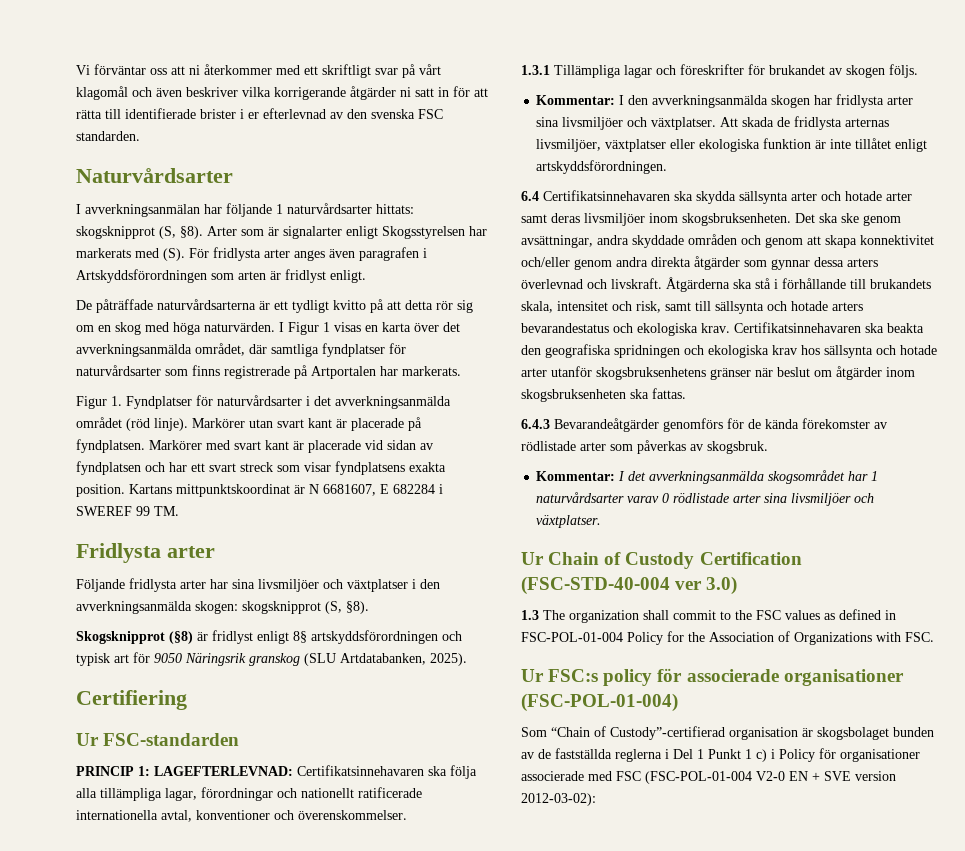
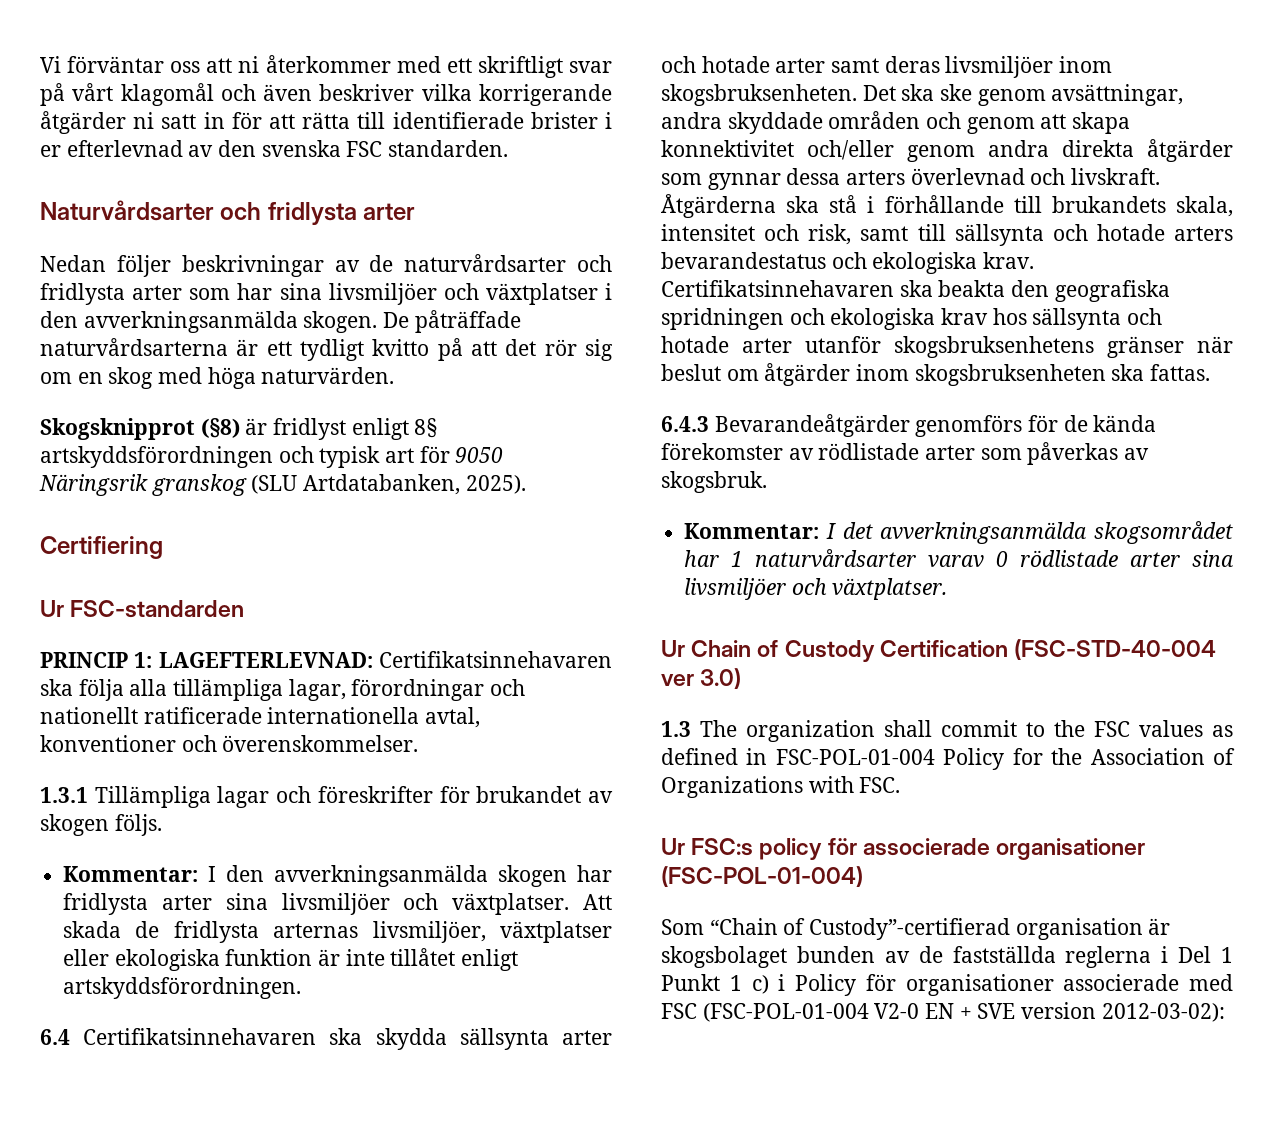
- Naturvårdsarter
- I avverkningsanmälan har följande 1 naturvårdsarter hittats: skogsknipprot (S, §8). Arter som är signalarter enligt Skogsstyrelsen har markerats med (S). För fridlysta arter anges även paragrafen i Artskyddsförordningen som arten är fridlyst enligt.
- De påträffade naturvårdsarterna är ett tydligt kvitto på att detta rör sig om en skog med höga naturvärden. I Figur 1 visas en karta över det avverkningsanmälda området, där samtliga fyndplatser för naturvårdsarter som finns registrerade på Artportalen har markerats.
- Figur 1. Fyndplatser för naturvårdsarter i det avverkningsanmälda området (röd linje). Markörer utan svart kant är placerade på fyndplatsen. Markörer med svart kant är placerade vid sidan av fyndplatsen och har ett svart streck som visar fyndplatsens exakta position. Kartans mittpunktskoordinat är N 6681607, E 682284 i SWEREF 99 TM.
- Fridlysta arter
- Följande fridlysta arter har sina livsmiljöer och växtplatser i den avverkningsanmälda skogen: skogsknipprot (S, §8).
+ Naturvårdsarter och fridlysta arter
+ Nedan följer beskrivningar av de naturvårdsarter och fridlysta arter som har sina livsmiljöer och växtplatser i den avverkningsanmälda skogen. De påträffade naturvårdsarterna är ett tydligt kvitto på att det rör sig om en skog med höga naturvärden.

